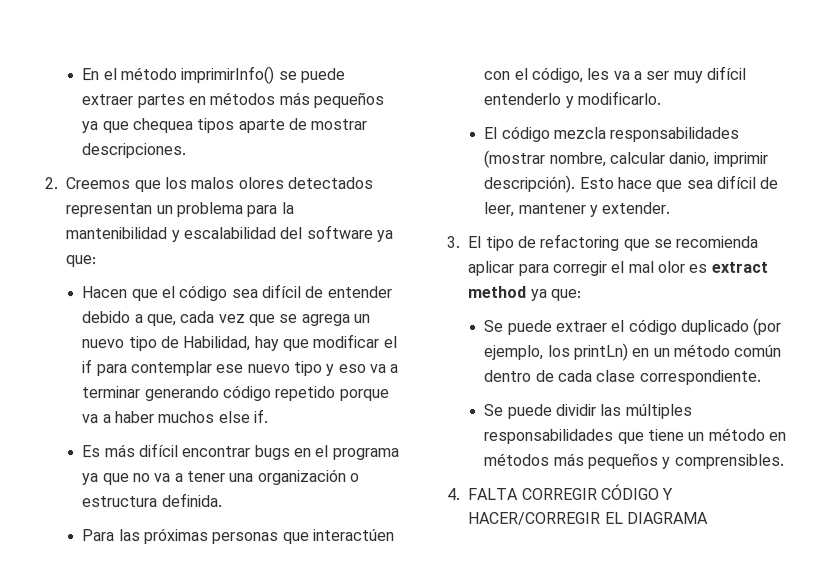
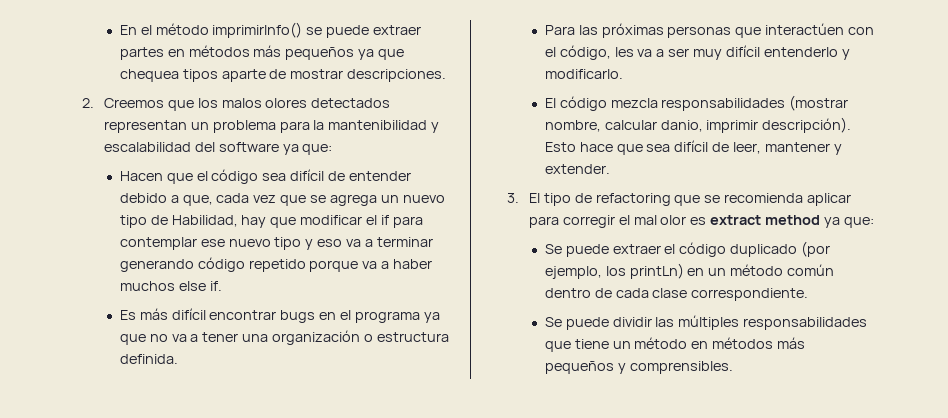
- 4. FALTA CORREGIR CÓDIGO Y HACER/CORREGIR EL DIAGRAMA

